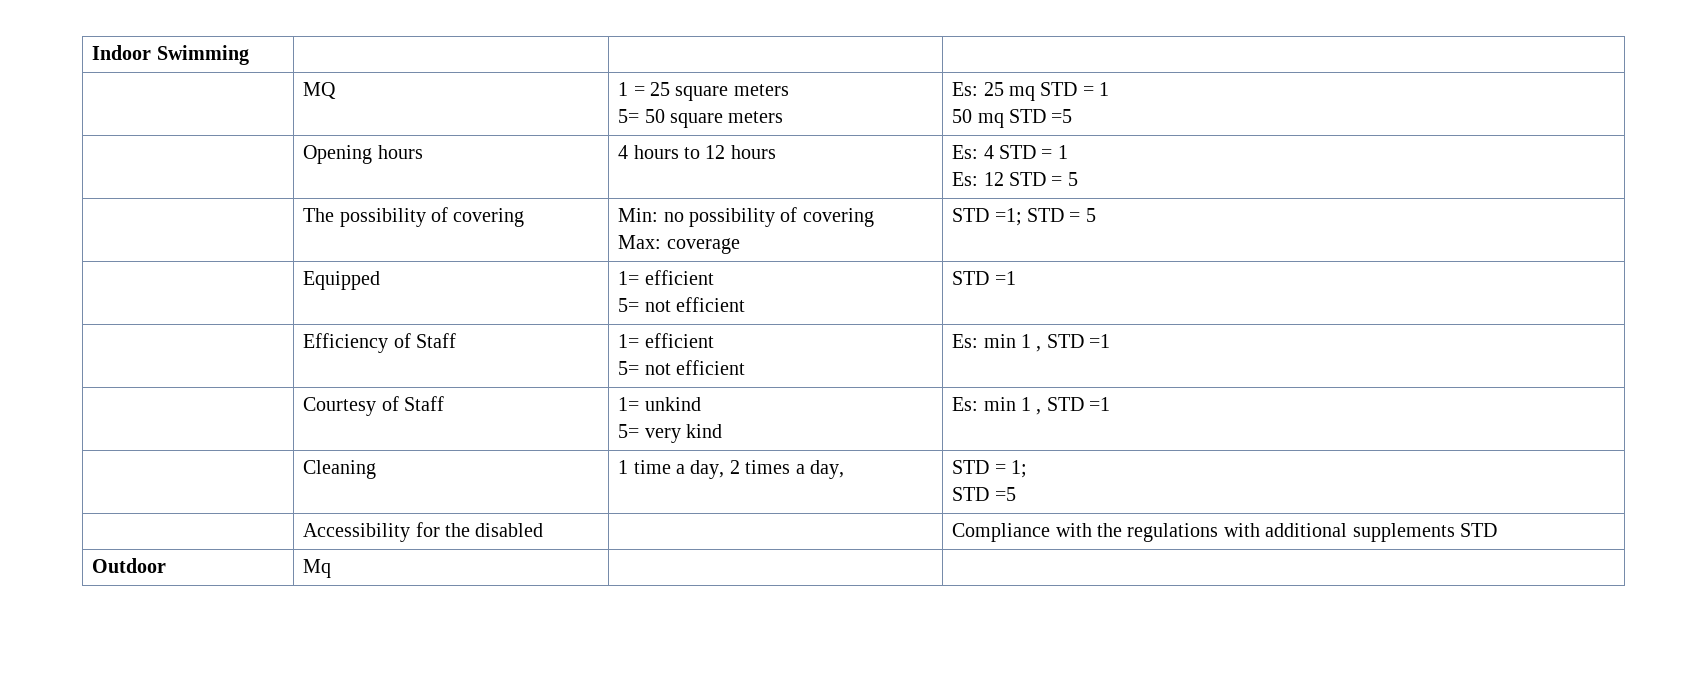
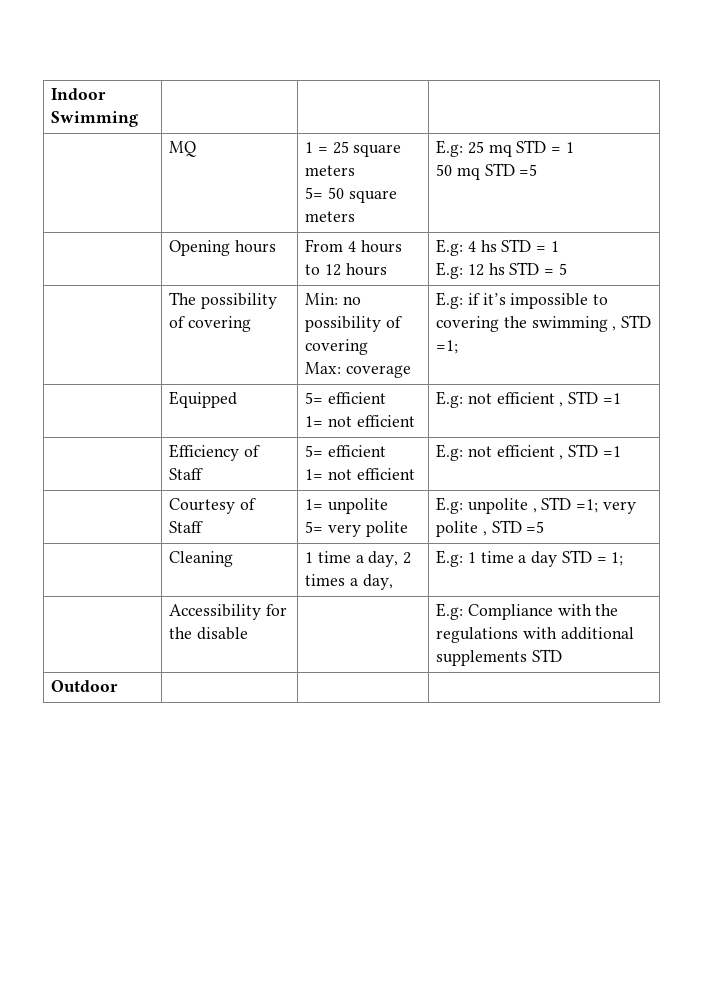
  | MQ | 1 = 25 square meters
- 5= 50 square meters | Es: 25 mq STD = 1
+ 5= 50 square meters | E.g: 25 mq STD = 1
- | Opening hours | 4 hours to 12 hours | Es: 4 STD = 1
- Es: 12 STD = 5
+ | Opening hours | From 4 hours to 12 hours | E.g: 4 hs STD = 1
+ E.g: 12 hs STD = 5
  | The possibility of covering | Min: no possibility of covering
- Max: coverage | STD =1; STD = 5
+ Max: coverage | E.g: if it’s impossible to covering the swimming , STD =1;
- | Equipped | 1= efficient
- 5= not efficient | STD =1
+ | Equipped | 5= efficient
+ 1= not efficient | E.g: not efficient , STD =1
- | Efficiency of Staff | 1= efficient
- 5= not efficient | Es: min 1 , STD =1
+ | Efficiency of Staff | 5= efficient
+ 1= not efficient | E.g: not efficient , STD =1
- | Courtesy of Staff | 1= unkind
- 5= very kind | Es: min 1 , STD =1
+ | Courtesy of Staff | 1= unpolite
+ 5= very polite | E.g: unpolite , STD =1; very polite , STD =5
- | Cleaning | 1 time a day, 2 times a day, | STD = 1;
- STD =5
+ | Cleaning | 1 time a day, 2 times a day, | E.g: 1 time a day STD = 1;
- | Accessibility for the disabled | | Compliance with the regulations with additional supplements STD
+ | Accessibility for the disable | | E.g: Compliance with the regulations with additional supplements STD
- Outdoor | Mq | |
+ Outdoor | | |

